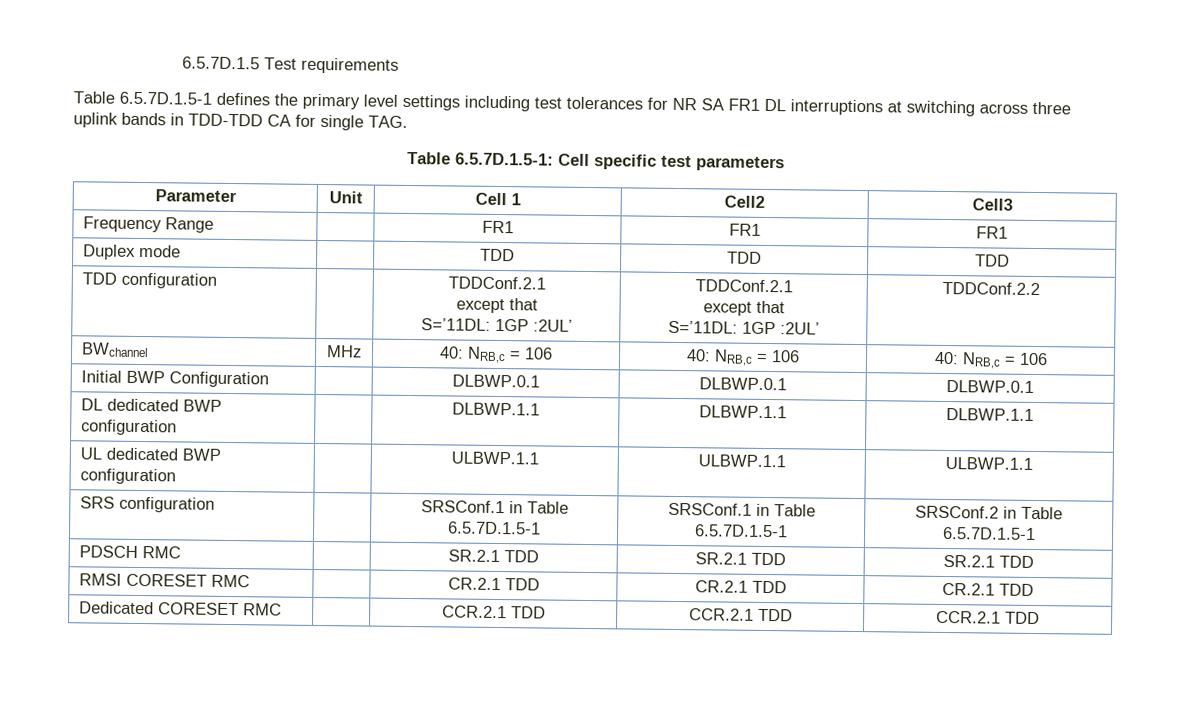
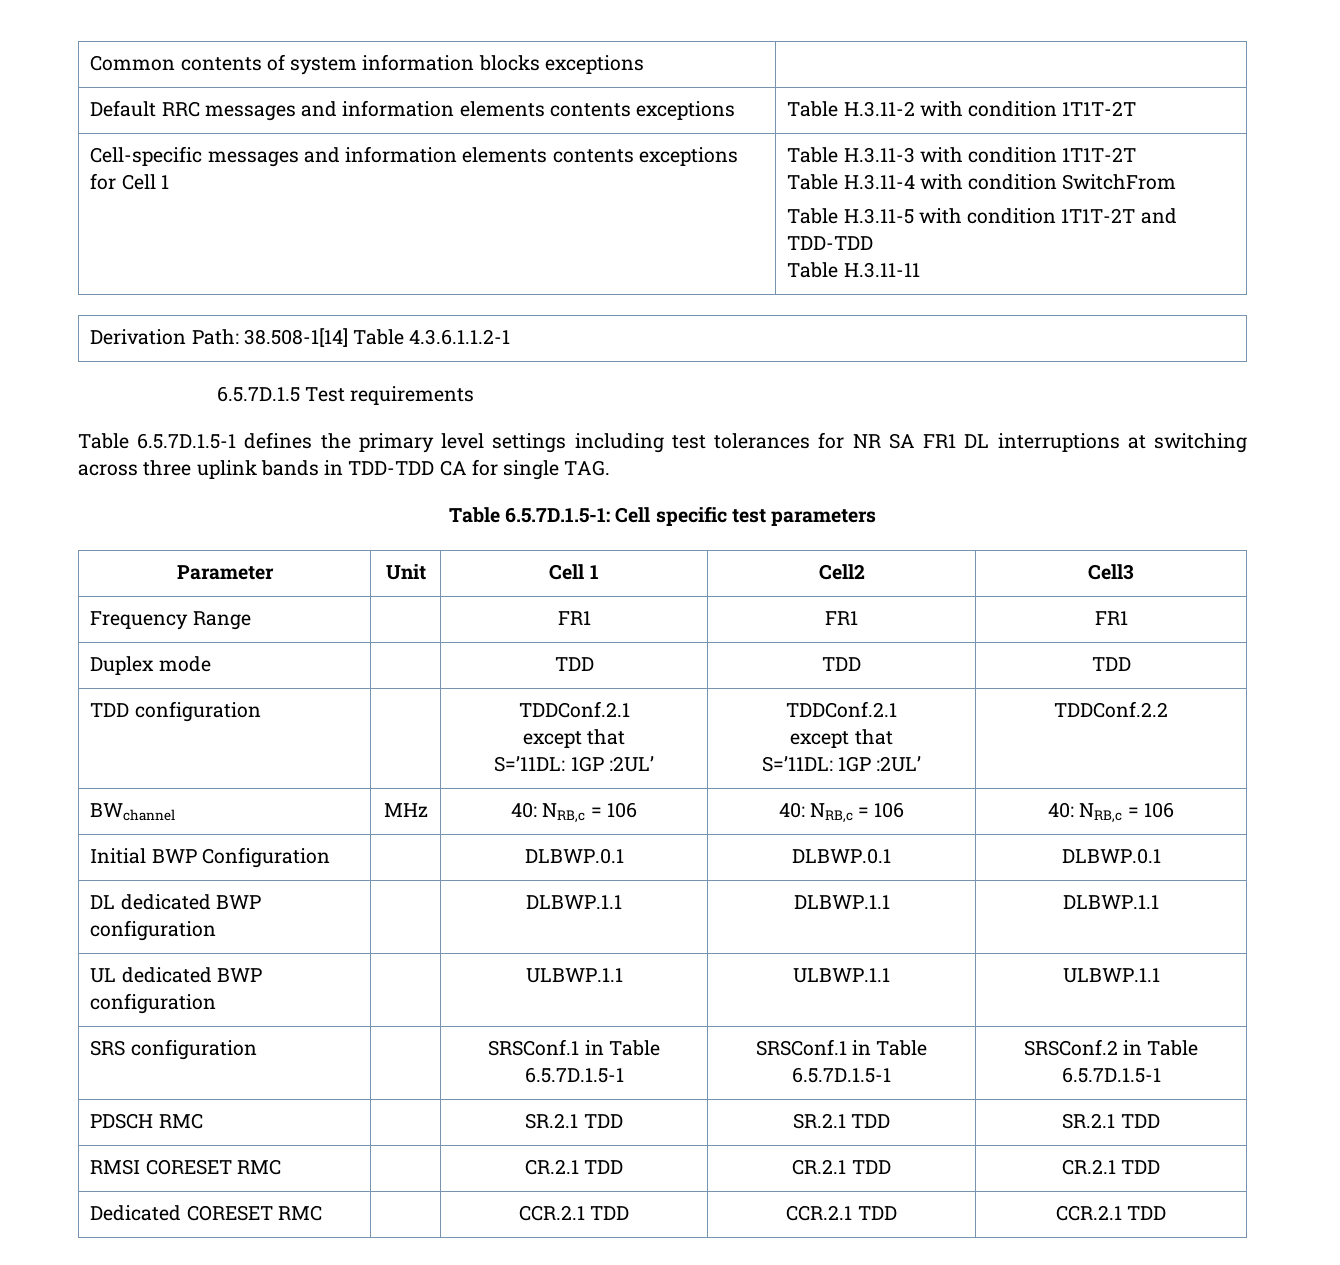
+ Common contents of system information blocks exceptions |
+ Default RRC messages and information elements contents exceptions | Table H.3.11-2 with condition 1T1T-2T
+ Cell-specific messages and information elements contents exceptions for Cell 1 | Table H.3.11-3 with condition 1T1T-2T
+ Table H.3.11-4 with condition SwitchFrom
+ Table H.3.11-5 with condition 1T1T-2T and TDD-TDD
+ Table H.3.11-11
+ Derivation Path: 38.508-1[14] Table 4.3.6.1.1.2-1

